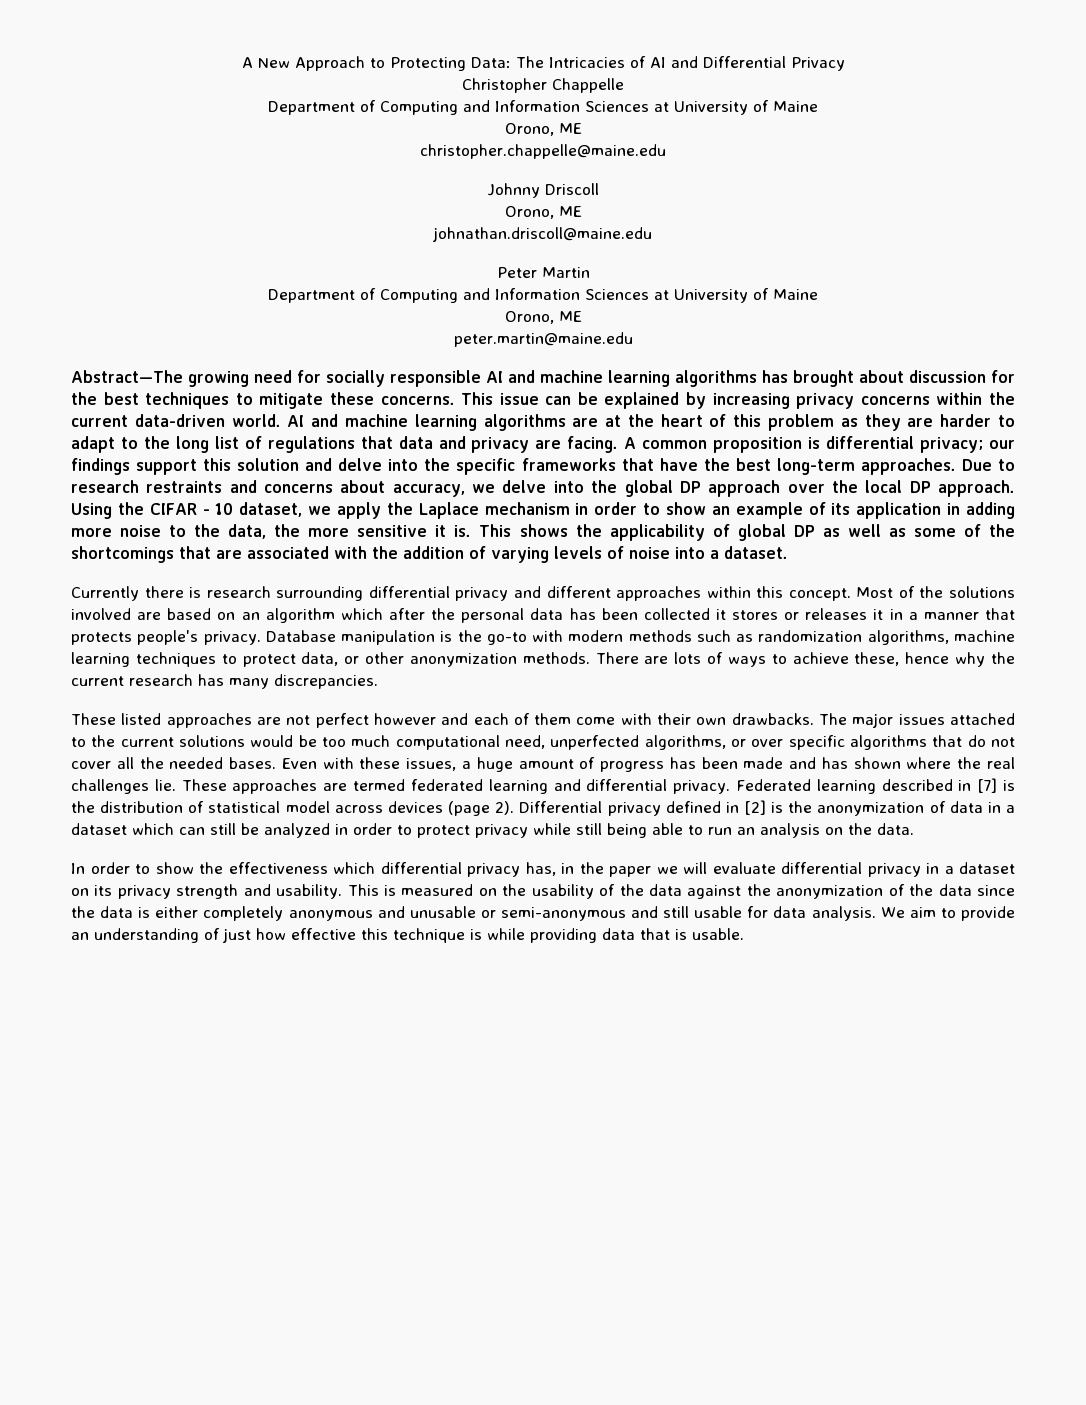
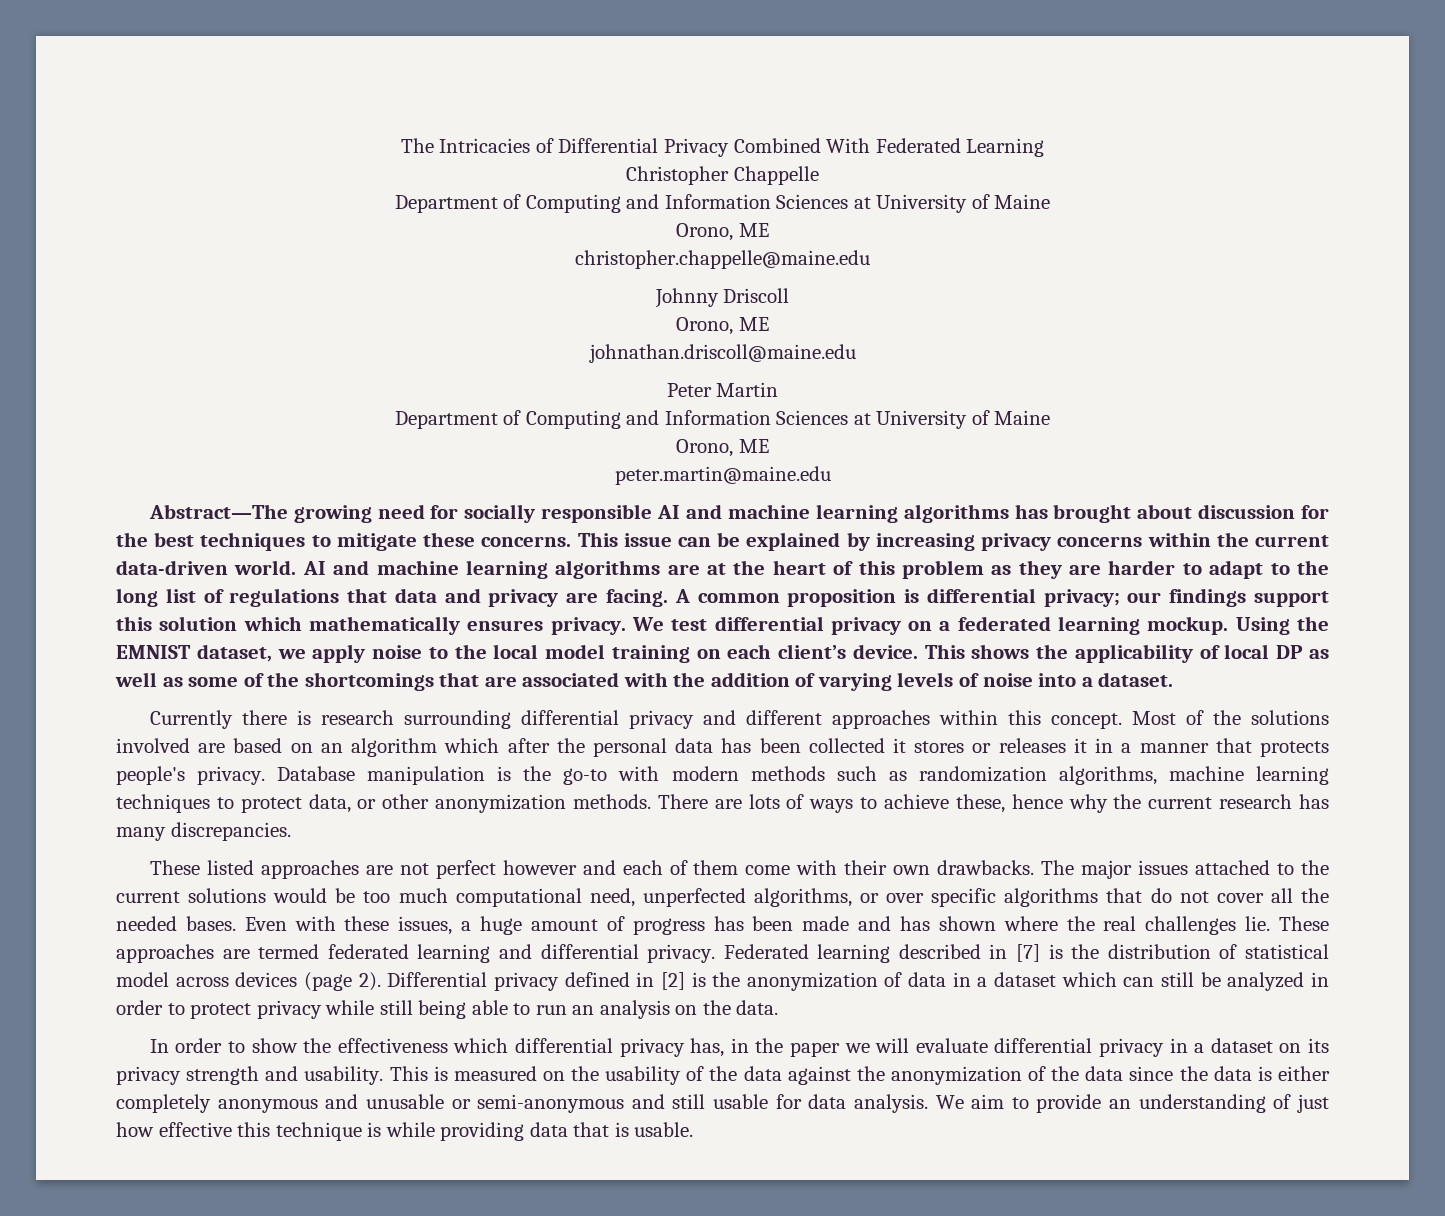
- A New Approach to Protecting Data: The Intricacies of AI and Differential Privacy
+ The Intricacies of Differential Privacy Combined With Federated Learning
- A common proposition is differential privacy; our findings support this solution and delve into the specific frameworks that have the best long-term approaches. Due to research restraints and concerns about accuracy, we delve into the global DP approach over the local DP approach. Using the CIFAR - 10 dataset, we apply the Laplace mechanism in order to show an example of its application in adding more noise to the data, the more sensitive it is.
+ A common proposition is differential privacy; our findings support this solution which mathematically ensures privacy. We test differential privacy on a federated learning mockup. Using the EMNIST dataset, we apply noise to the local model training on each client’s device.
- This shows the applicability of global DP as well as some of the shortcomings that are associated with the addition of varying levels of noise into a dataset.
+ This shows the applicability of local DP as well as some of the shortcomings that are associated with the addition of varying levels of noise into a dataset.

